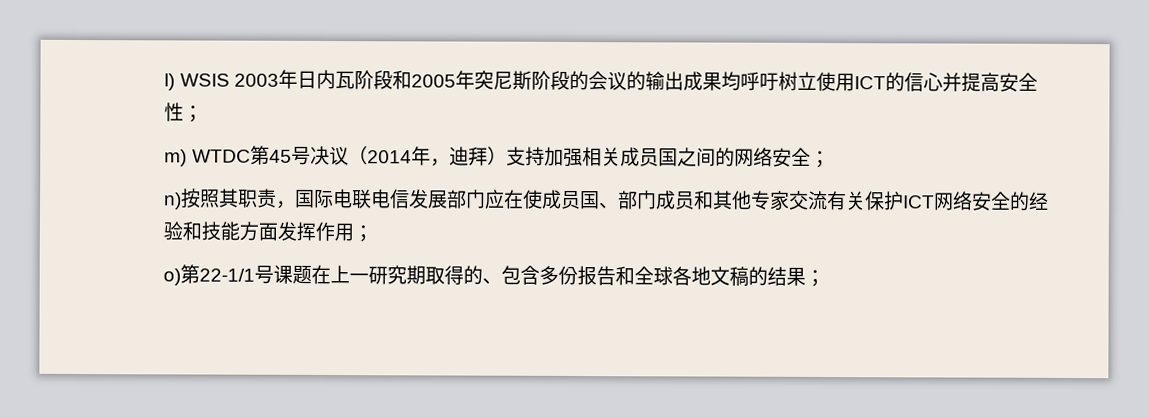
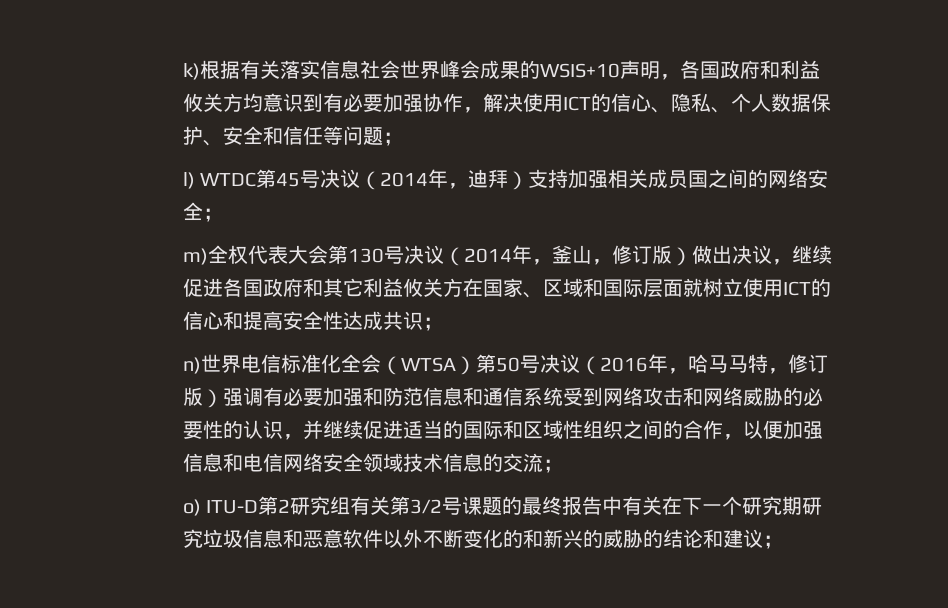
- l) WSIS 2003年日内瓦阶段和2005年突尼斯阶段的会议的输出成果均呼吁树立使用ICT的信心并提高安全性；
- m) WTDC第45号决议（2014年，迪拜）支持加强相关成员国之间的网络安全；
+ k)根据有关落实信息社会世界峰会成果的WSIS+10声明，各国政府和利益攸关方均意识到有必要加强协作，解决使用ICT的信心、隐私、个人数据保护、安全和信任等问题；
+ l) WTDC第45号决议（2014年，迪拜）支持加强相关成员国之间的网络安全；
- n)按照其职责，国际电联电信发展部门应在使成员国、部门成员和其他专家交流有关保护ICT网络安全的经验和技能方面发挥作用；
- o)第22-1/1号课题在上一研究期取得的、包含多份报告和全球各地文稿的结果；
+ m)全权代表大会第130号决议（2014年，釜山，修订版）做出决议，继续促进各国政府和其它利益攸关方在国家、区域和国际层面就树立使用ICT的信心和提高安全性达成共识；
+ n)世界电信标准化全会（WTSA）第50号决议（2016年，哈马马特，修订版）强调有必要加强和防范信息和通信系统受到网络攻击和网络威胁的必要性的认识，并继续促进适当的国际和区域性组织之间的合作，以便加强信息和电信网络安全领域技术信息的交流；
+ o) ITU-D第2研究组有关第3/2号课题的最终报告中有关在下一个研究期研究垃圾信息和恶意软件以外不断变化的和新兴的威胁的结论和建议；

